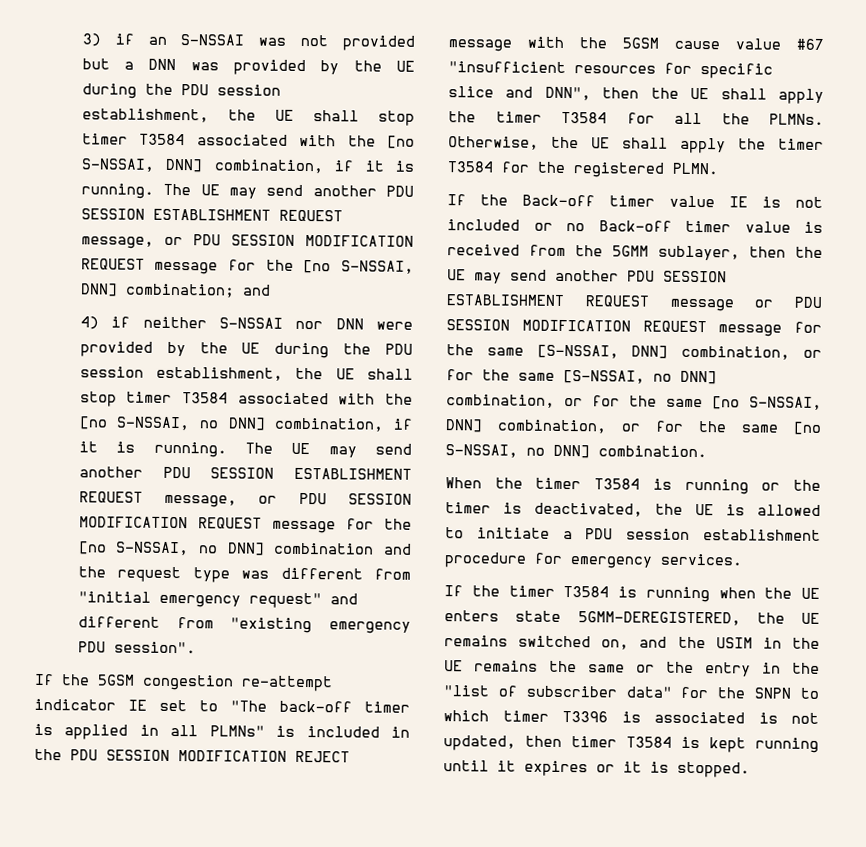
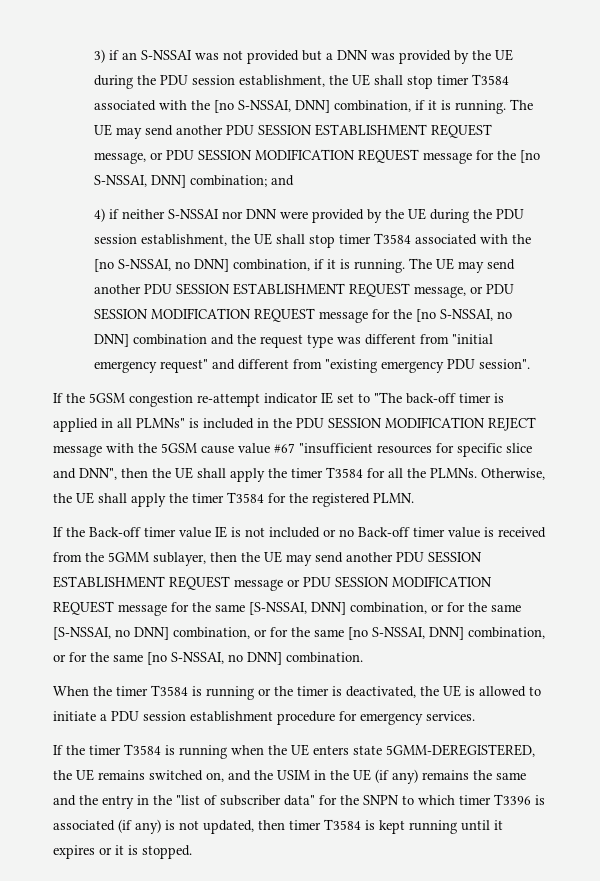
- If the timer T3584 is running when the UE enters state 5GMM-DEREGISTERED, the UE remains switched on, and the USIM in the UE remains the same or the entry in the "list of subscriber data" for the SNPN to which timer T3396 is associated is not updated, then timer T3584 is kept running until it expires or it is stopped.
+ If the timer T3584 is running when the UE enters state 5GMM-DEREGISTERED, the UE remains switched on, and the USIM in the UE (if any) remains the same and the entry in the "list of subscriber data" for the SNPN to which timer T3396 is associated (if any) is not updated, then timer T3584 is kept running until it expires or it is stopped.

